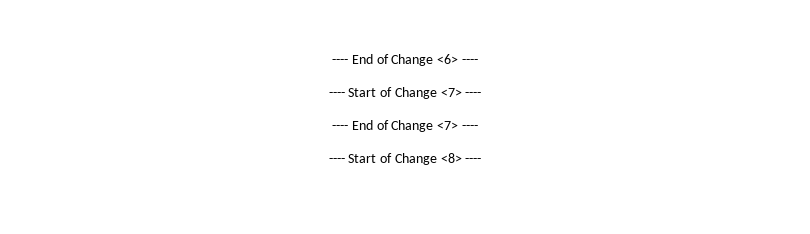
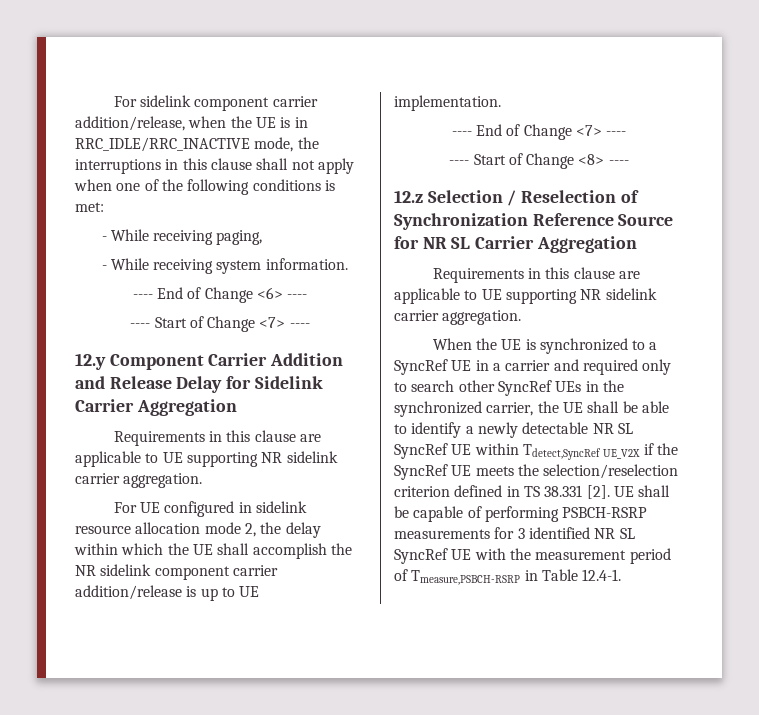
+ For sidelink component carrier addition/release, when the UE is in RRC_IDLE/RRC_INACTIVE mode, the interruptions in this clause shall not apply when one of the following conditions is met:
+ - While receiving paging,
+ - While receiving system information.
+ 12.y Component Carrier Addition and Release Delay for Sidelink Carrier Aggregation
+ Requirements in this clause are applicable to UE supporting NR sidelink carrier aggregation.
+ For UE configured in sidelink resource allocation mode 2, the delay within which the UE shall accomplish the NR sidelink component carrier addition/release is up to UE implementation.
+ 12.z Selection / Reselection of Synchronization Reference Source for NR SL Carrier Aggregation
+ Requirements in this clause are applicable to UE supporting NR sidelink carrier aggregation.
+ When the UE is synchronized to a SyncRef UE in a carrier and required only to search other SyncRef UEs in the synchronized carrier, the UE shall be able to identify a newly detectable NR SL SyncRef UE within Tdetect,SyncRef UE_V2X if the SyncRef UE meets the selection/reselection criterion defined in TS 38.331 [2]. UE shall be capable of performing PSBCH-RSRP measurements for 3 identified NR SL SyncRef UE with the measurement period of Tmeasure,PSBCH-RSRP in Table 12.4-1.

